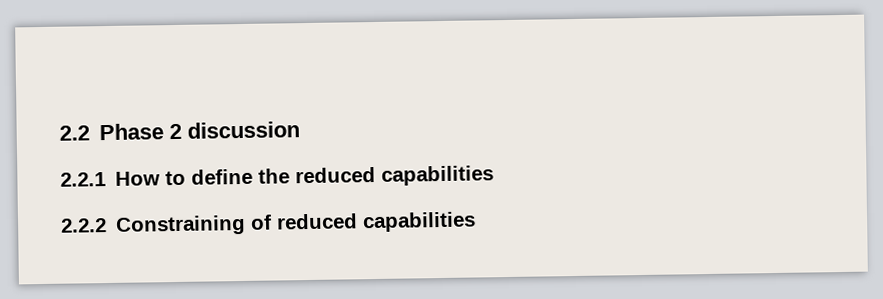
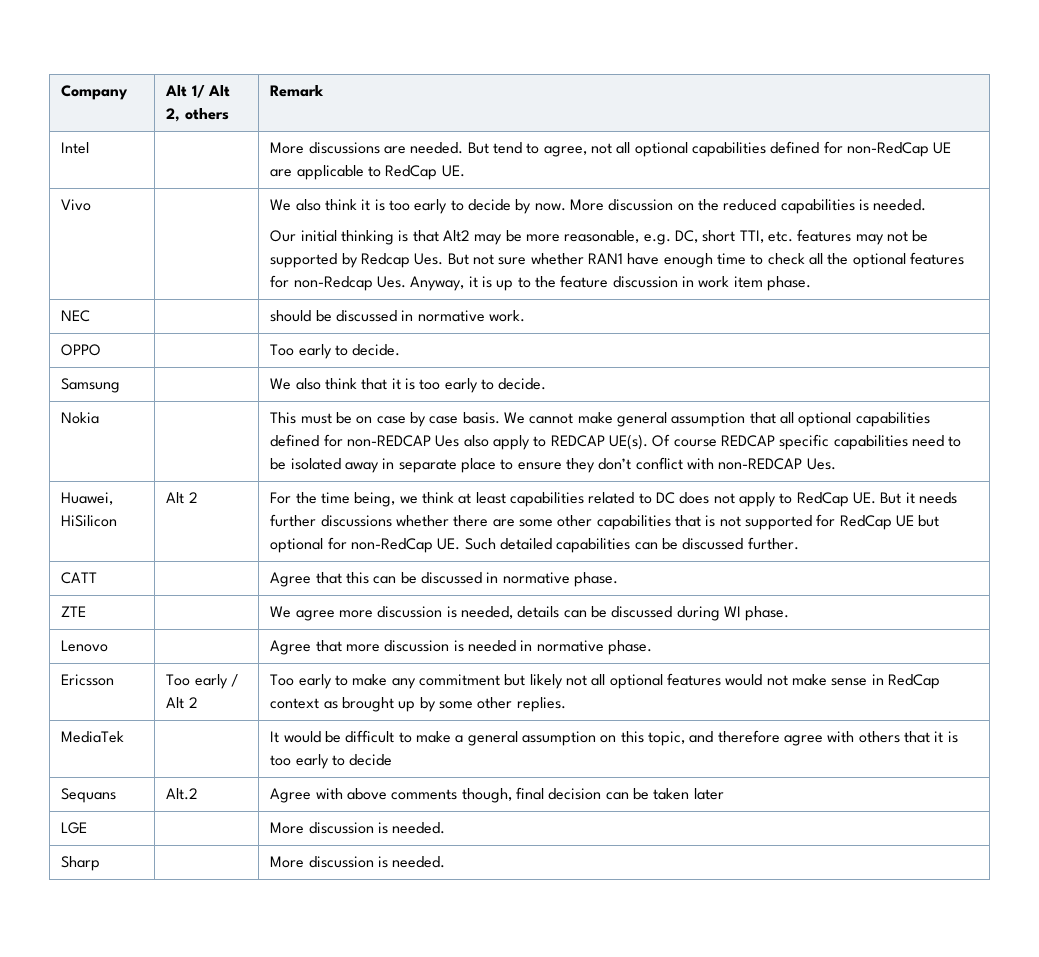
- 2.2 Phase 2 discussion
- 2.2.1 How to define the reduced capabilities
- 2.2.2 Constraining of reduced capabilities
+ Company | Alt 1/ Alt 2, others | Remark
+ Intel | | More discussions are needed. But tend to agree, not all optional capabilities defined for non-RedCap UE are applicable to RedCap UE.
+ Vivo | | We also think it is too early to decide by now. More discussion on the reduced capabilities is needed.
+ Our initial thinking is that Alt2 may be more reasonable, e.g. DC, short TTI, etc. features may not be supported by Redcap Ues. But not sure whether RAN1 have enough time to check all the optional features for non-Redcap Ues. Anyway, it is up to the feature discussion in work item phase.
+ NEC | | should be discussed in normative work.
+ OPPO | | Too early to decide.
+ Samsung | | We also think that it is too early to decide.
+ Nokia | | This must be on case by case basis. We cannot make general assumption that all optional capabilities defined for non-REDCAP Ues also apply to REDCAP UE(s). Of course REDCAP specific capabilities need to be isolated away in separate place to ensure they don’t conflict with non-REDCAP Ues.
+ Huawei, HiSilicon | Alt 2 | For the time being, we think at least capabilities related to DC does not apply to RedCap UE. But it needs further discussions whether there are some other capabilities that is not supported for RedCap UE but optional for non-RedCap UE. Such detailed capabilities can be discussed further.
+ CATT | | Agree that this can be discussed in normative phase.
+ ZTE | | We agree more discussion is needed, details can be discussed during WI phase.
+ Lenovo | | Agree that more discussion is needed in normative phase.
+ Ericsson | Too early / Alt 2 | Too early to make any commitment but likely not all optional features would not make sense in RedCap context as brought up by some other replies.
+ MediaTek | | It would be difficult to make a general assumption on this topic, and therefore agree with others that it is too early to decide
+ Sequans | Alt.2 | Agree with above comments though, final decision can be taken later
+ LGE | | More discussion is needed.
+ Sharp | | More discussion is needed.

